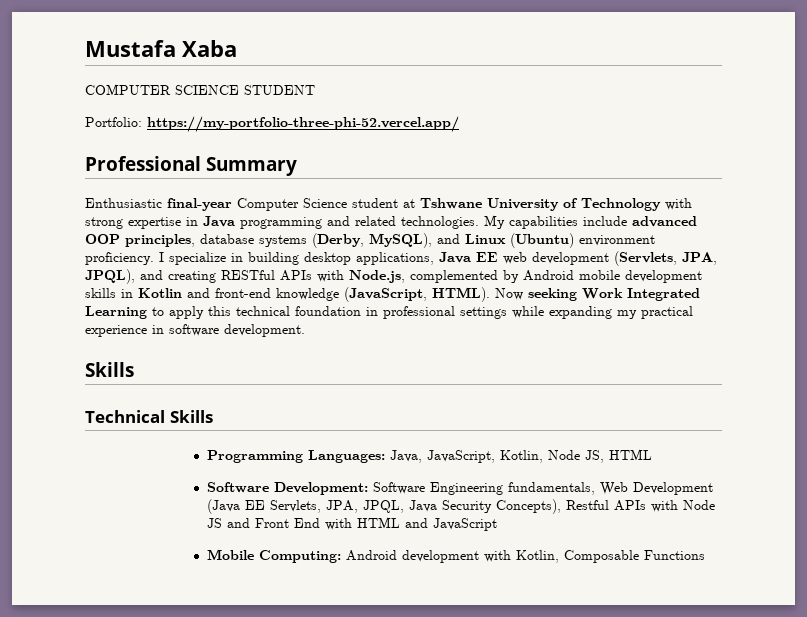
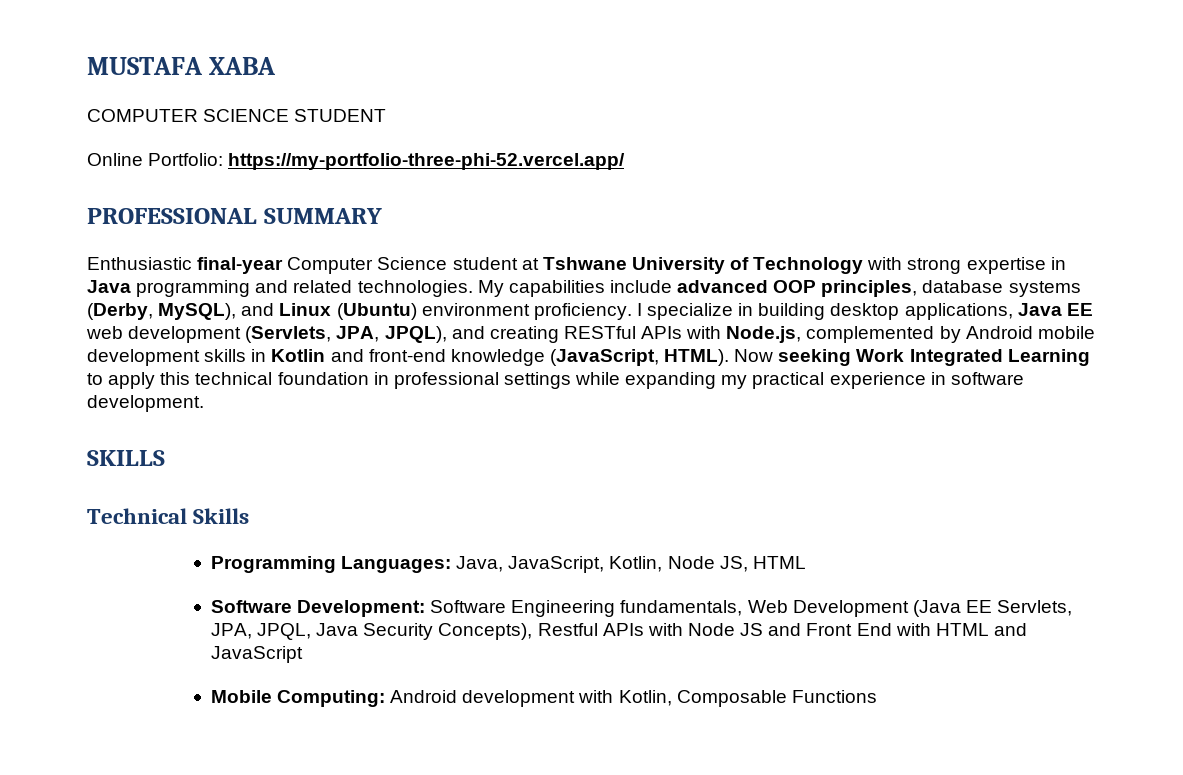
- Mustafa Xaba
+ MUSTAFA XABA
- Portfolio: https://my-portfolio-three-phi-52.vercel.app/
+ Online Portfolio: https://my-portfolio-three-phi-52.vercel.app/
- Professional Summary
+ PROFESSIONAL SUMMARY
  Now seeking Work Integrated Learning to apply this technical foundation in professional settings while expanding my practical experience in software development.
- Skills
+ SKILLS

